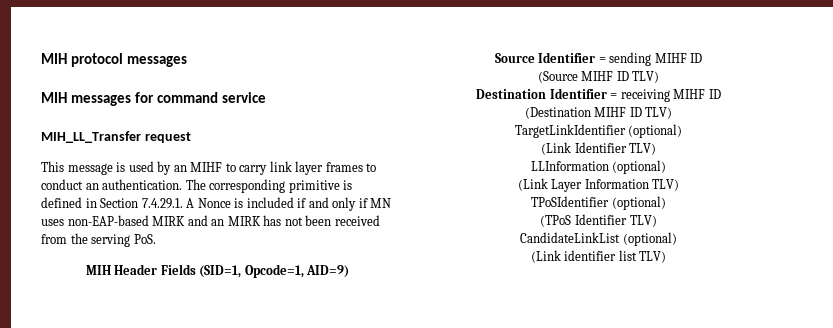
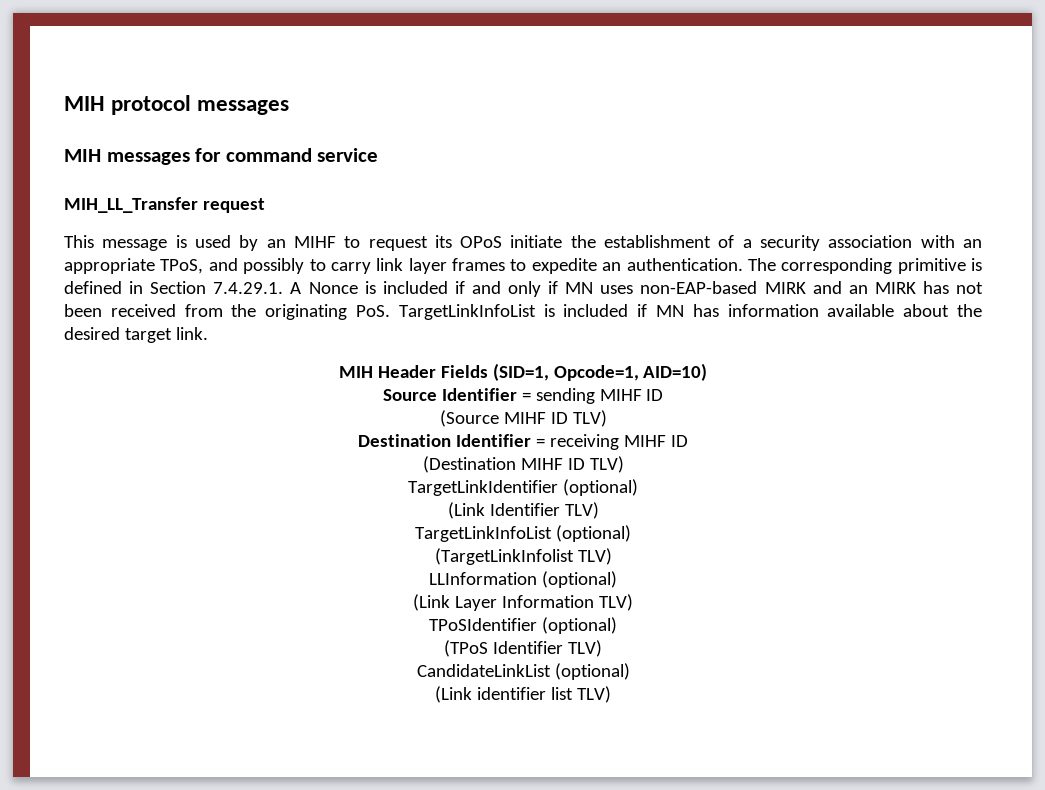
- This message is used by an MIHF to carry link layer frames to conduct an authentication.
+ This message is used by an MIHF to request its OPoS initiate the establishment of a security association with an appropriate TPoS, and possibly to carry link layer frames to expedite an authentication.
- The corresponding primitive is defined in Section 7.4.29.1. A Nonce is included if and only if MN uses non-EAP-based MIRK and an MIRK has not been received from the serving PoS.
+ The corresponding primitive is defined in Section 7.4.29.1. A Nonce is included if and only if MN uses non-EAP-based MIRK and an MIRK has not been received from the originating PoS. TargetLinkInfoList is included if MN has information available about the desired target link.
- MIH Header Fields (SID=1, Opcode=1, AID=9)
+ MIH Header Fields (SID=1, Opcode=1, AID=10)
+ TargetLinkInfoList (optional)
+ (TargetLinkInfolist TLV)

